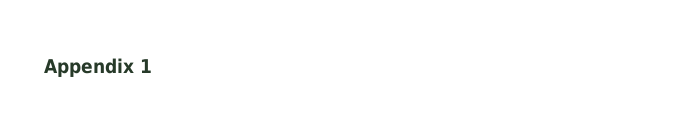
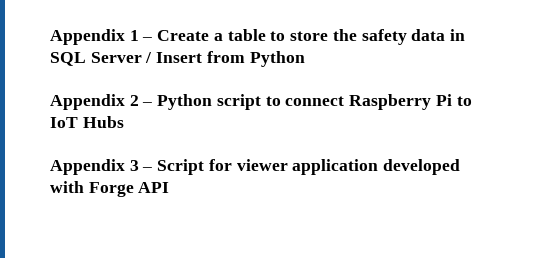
- Appendix 1
+ Appendix 1 – Create a table to store the safety data in SQL Server / Insert from Python
+ Appendix 2 – Python script to connect Raspberry Pi to IoT Hubs
+ Appendix 3 – Script for viewer application developed with Forge API

